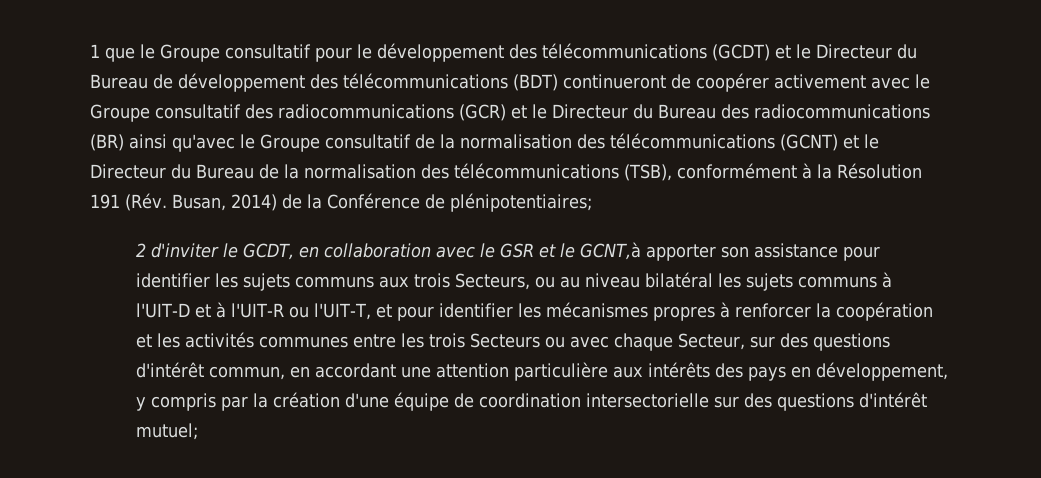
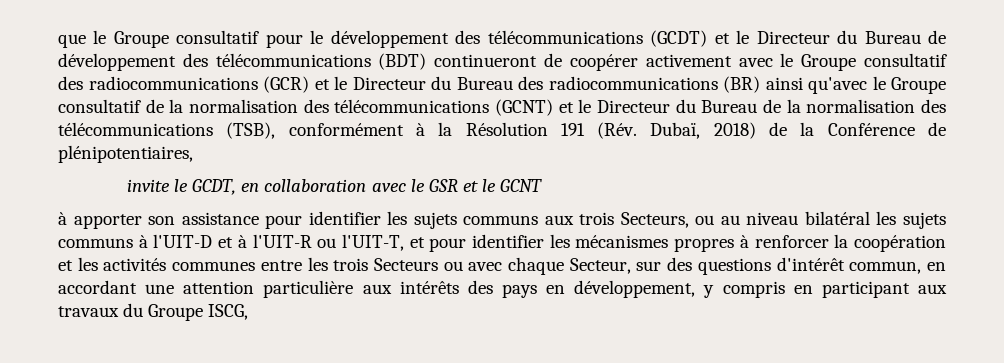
- 1 que le Groupe consultatif pour le développement des télécommunications (GCDT) et le Directeur du Bureau de développement des télécommunications (BDT) continueront de coopérer activement avec le Groupe consultatif des radiocommunications (GCR) et le Directeur du Bureau des radiocommunications (BR) ainsi qu'avec le Groupe consultatif de la normalisation des télécommunications (GCNT) et le Directeur du Bureau de la normalisation des télécommunications (TSB), conformément à la Résolution 191 (Rév. Busan, 2014) de la Conférence de plénipotentiaires;
- 2 d'inviter le GCDT, en collaboration avec le GSR et le GCNT,à apporter son assistance pour identifier les sujets communs aux trois Secteurs, ou au niveau bilatéral les sujets communs à l'UIT-D et à l'UIT-R ou l'UIT-T, et pour identifier les mécanismes propres à renforcer la coopération et les activités communes entre les trois Secteurs ou avec chaque Secteur, sur des questions d'intérêt commun, en accordant une attention particulière aux intérêts des pays en développement, y compris par la création d'une équipe de coordination intersectorielle sur des questions d'intérêt mutuel;
+ que le Groupe consultatif pour le développement des télécommunications (GCDT) et le Directeur du Bureau de développement des télécommunications (BDT) continueront de coopérer activement avec le Groupe consultatif des radiocommunications (GCR) et le Directeur du Bureau des radiocommunications (BR) ainsi qu'avec le Groupe consultatif de la normalisation des télécommunications (GCNT) et le Directeur du Bureau de la normalisation des télécommunications (TSB), conformément à la Résolution 191 (Rév. Dubaï, 2018) de la Conférence de plénipotentiaires,
+ invite le GCDT, en collaboration avec le GSR et le GCNT
+ à apporter son assistance pour identifier les sujets communs aux trois Secteurs, ou au niveau bilatéral les sujets communs à l'UIT-D et à l'UIT-R ou l'UIT-T, et pour identifier les mécanismes propres à renforcer la coopération et les activités communes entre les trois Secteurs ou avec chaque Secteur, sur des questions d'intérêt commun, en accordant une attention particulière aux intérêts des pays en développement, y compris en participant aux travaux du Groupe ISCG,

